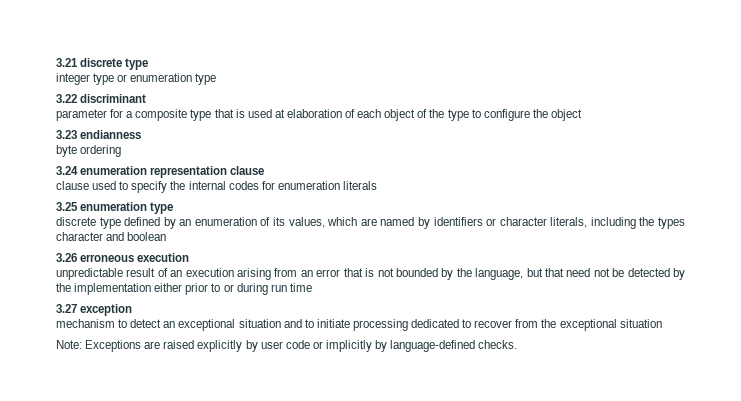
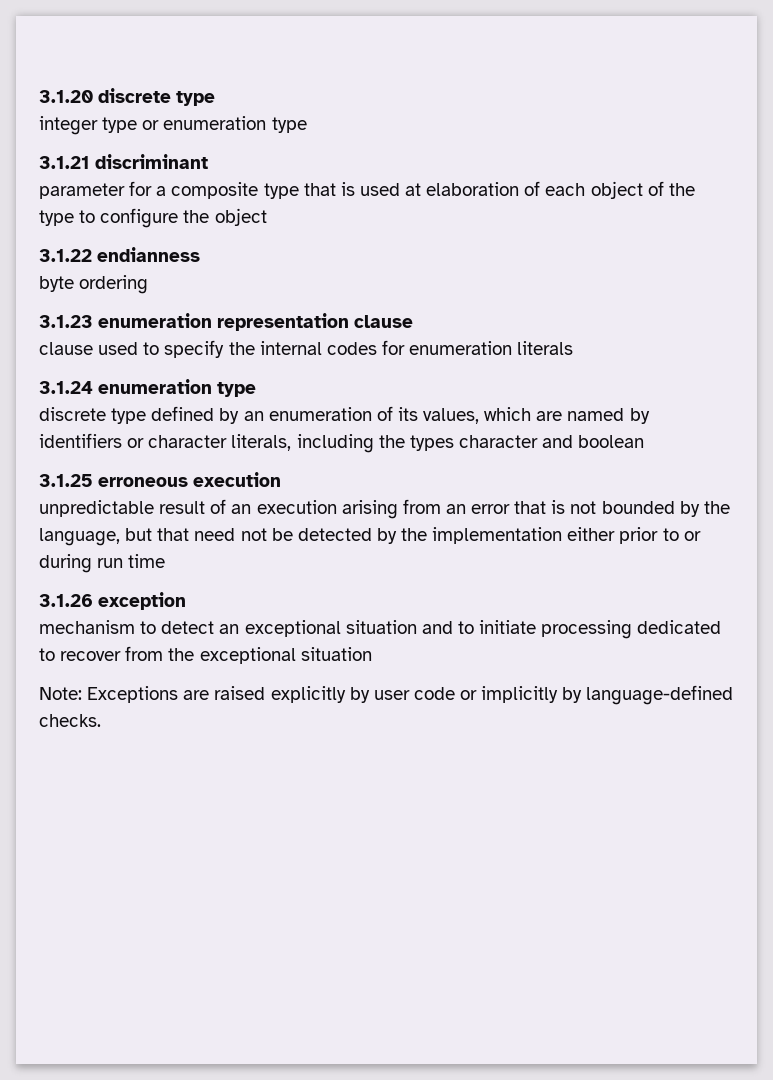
- 3.21 discrete type
+ 3.1.20 discrete type
- 3.22 discriminant
+ 3.1.21 discriminant
- 3.23 endianness
+ 3.1.22 endianness
- 3.24 enumeration representation clause
+ 3.1.23 enumeration representation clause
- 3.25 enumeration type
+ 3.1.24 enumeration type
- 3.26 erroneous execution
+ 3.1.25 erroneous execution
- 3.27 exception
+ 3.1.26 exception

